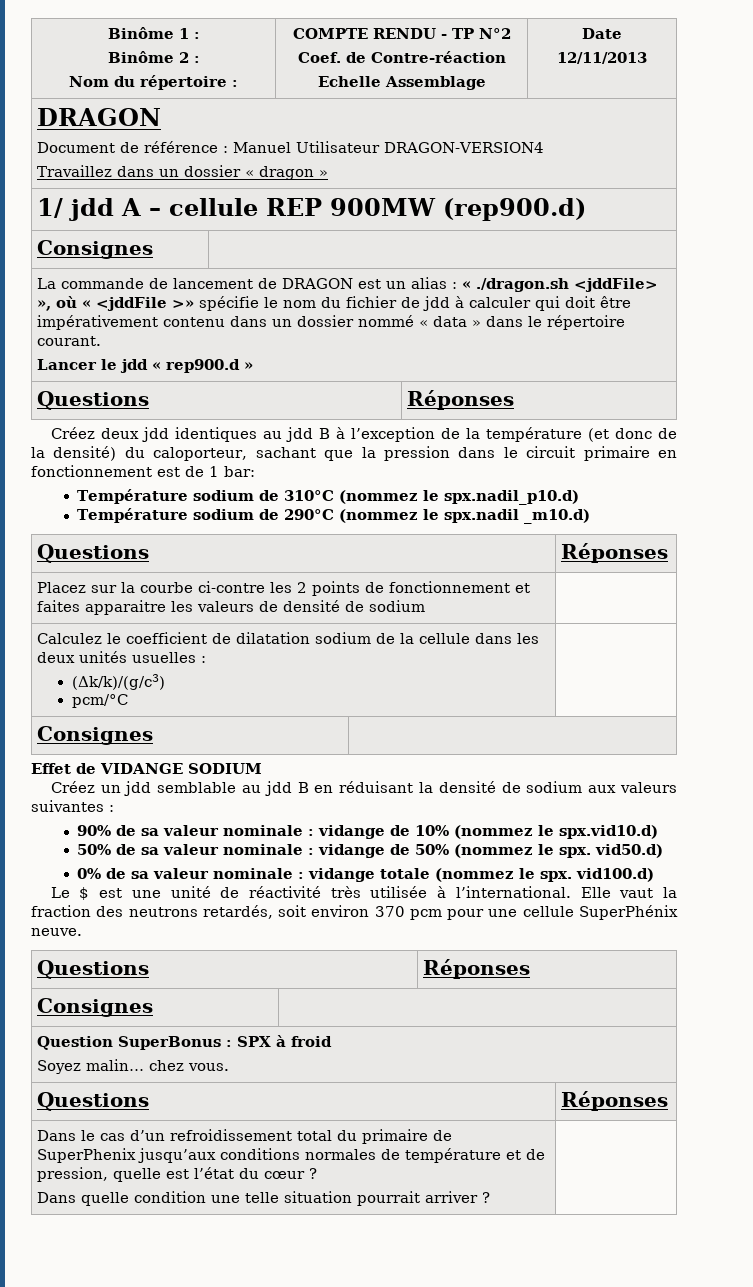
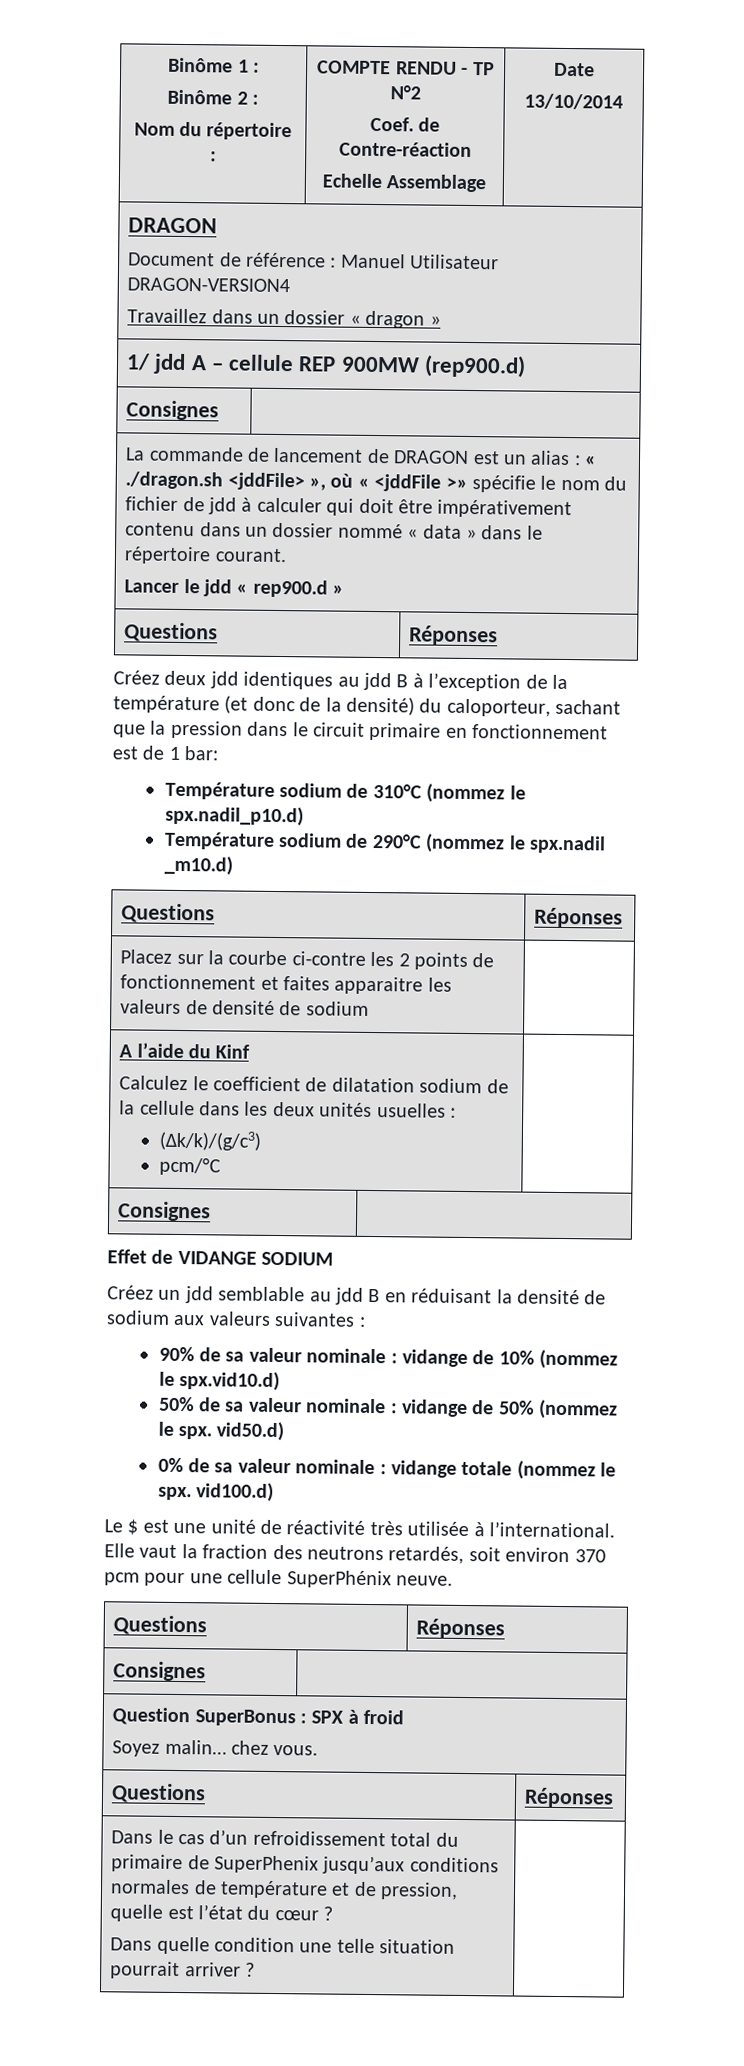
  Binôme 1 :
  Binôme 2 :
  Nom du répertoire : | COMPTE RENDU - TP N°2
  Coef. de Contre-réaction
  Echelle Assemblage | Date
- 12/11/2013
+ 13/10/2014
+ A l’aide du Kinf

